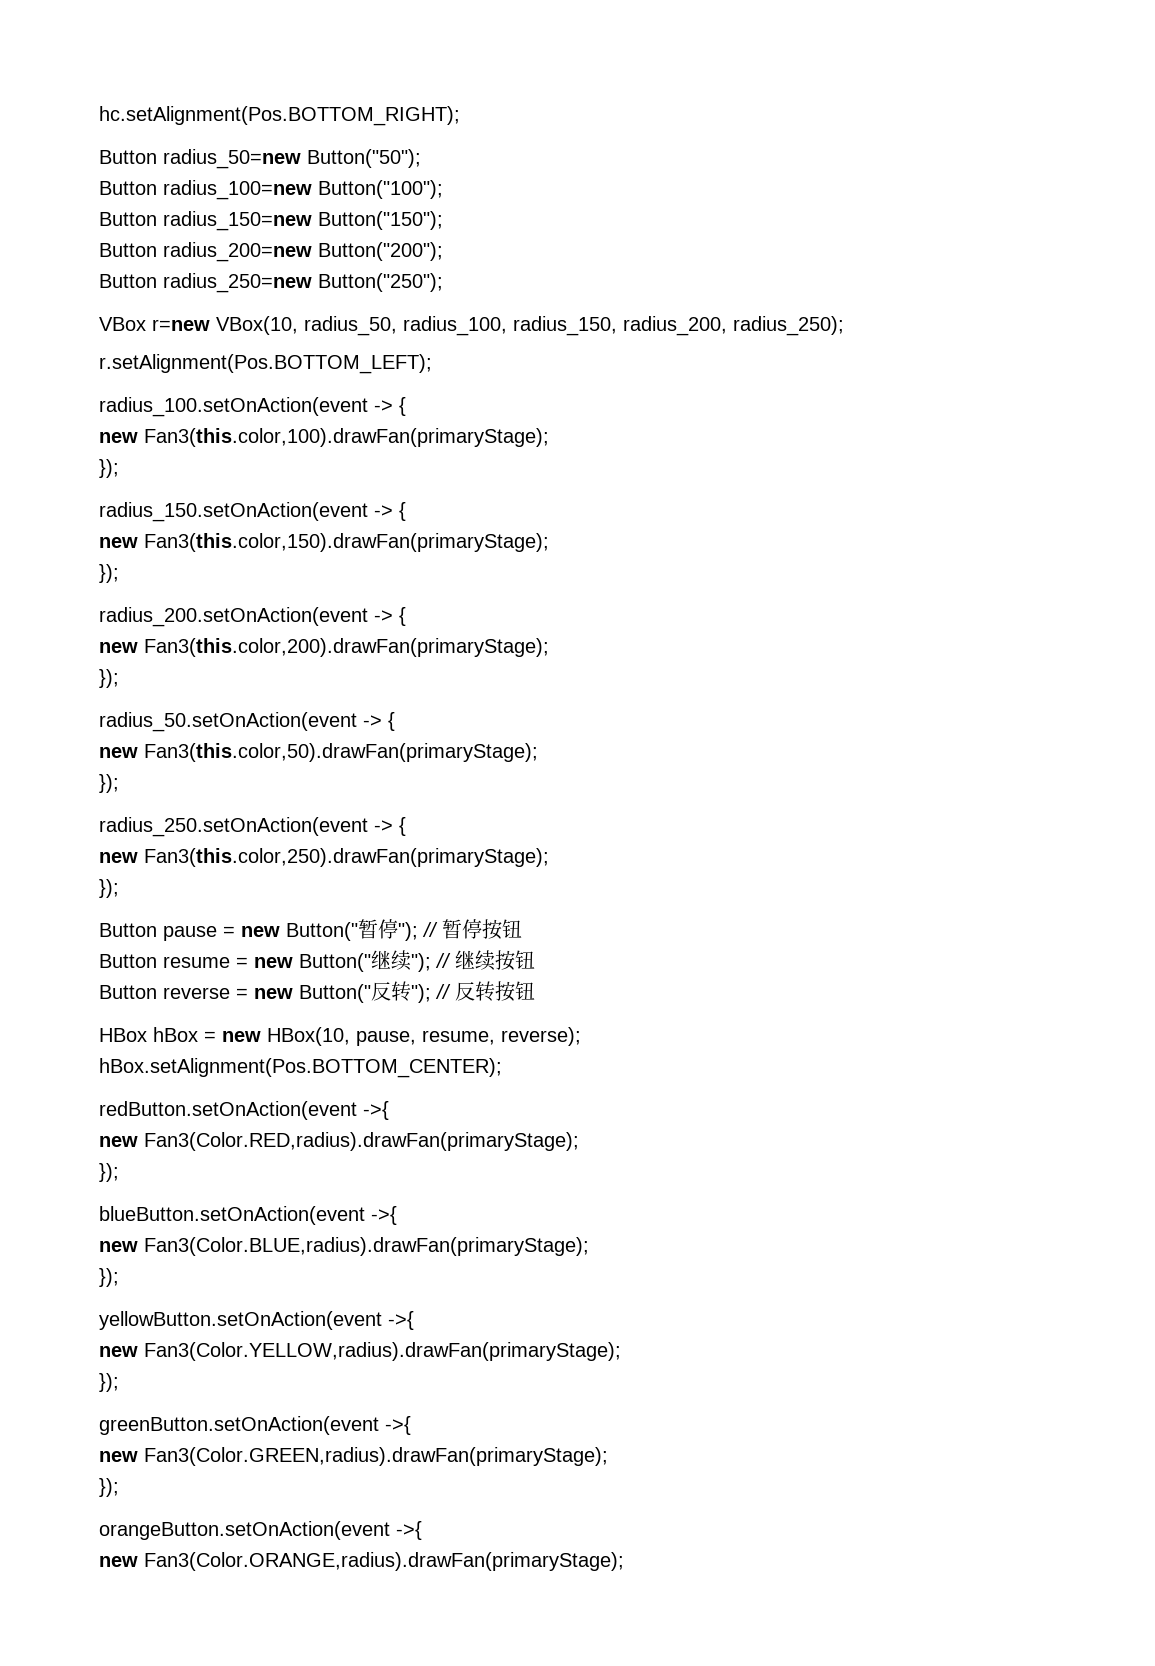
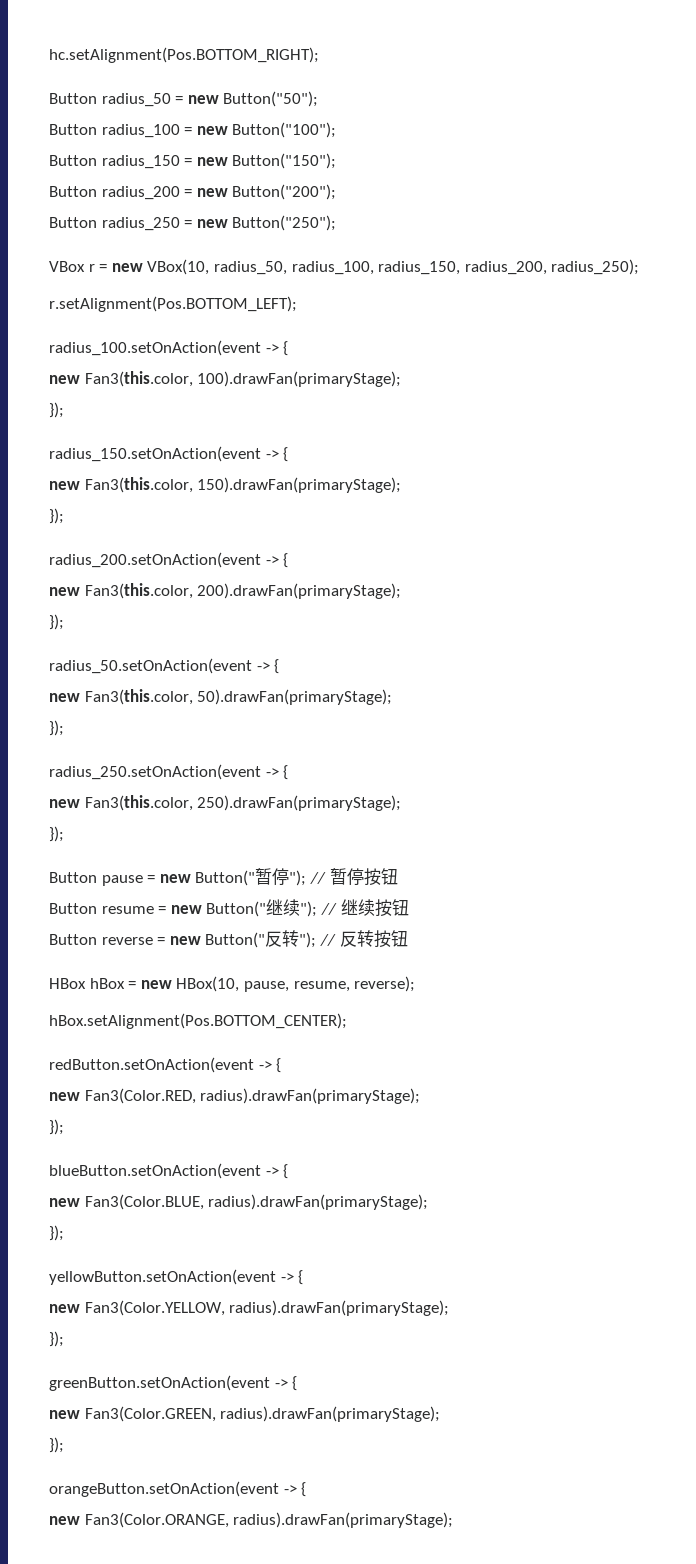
- Button radius_50=new Button("50");
+ Button radius_50 = new Button("50");
- Button radius_100=new Button("100");
+ Button radius_100 = new Button("100");
- Button radius_150=new Button("150");
+ Button radius_150 = new Button("150");
- Button radius_200=new Button("200");
+ Button radius_200 = new Button("200");
- Button radius_250=new Button("250");
+ Button radius_250 = new Button("250");
- VBox r=new VBox(10, radius_50, radius_100, radius_150, radius_200, radius_250);
+ VBox r = new VBox(10, radius_50, radius_100, radius_150, radius_200, radius_250);
- new Fan3(this.color,100).drawFan(primaryStage);
+ new Fan3(this.color, 100).drawFan(primaryStage);
- new Fan3(this.color,150).drawFan(primaryStage);
+ new Fan3(this.color, 150).drawFan(primaryStage);
- new Fan3(this.color,200).drawFan(primaryStage);
+ new Fan3(this.color, 200).drawFan(primaryStage);
- new Fan3(this.color,50).drawFan(primaryStage);
+ new Fan3(this.color, 50).drawFan(primaryStage);
- new Fan3(this.color,250).drawFan(primaryStage);
+ new Fan3(this.color, 250).drawFan(primaryStage);
- redButton.setOnAction(event ->{
- new Fan3(Color.RED,radius).drawFan(primaryStage);
+ redButton.setOnAction(event -> {
+ new Fan3(Color.RED, radius).drawFan(primaryStage);
- blueButton.setOnAction(event ->{
- new Fan3(Color.BLUE,radius).drawFan(primaryStage);
+ blueButton.setOnAction(event -> {
+ new Fan3(Color.BLUE, radius).drawFan(primaryStage);
- yellowButton.setOnAction(event ->{
- new Fan3(Color.YELLOW,radius).drawFan(primaryStage);
+ yellowButton.setOnAction(event -> {
+ new Fan3(Color.YELLOW, radius).drawFan(primaryStage);
- greenButton.setOnAction(event ->{
- new Fan3(Color.GREEN,radius).drawFan(primaryStage);
+ greenButton.setOnAction(event -> {
+ new Fan3(Color.GREEN, radius).drawFan(primaryStage);
- orangeButton.setOnAction(event ->{
- new Fan3(Color.ORANGE,radius).drawFan(primaryStage);
+ orangeButton.setOnAction(event -> {
+ new Fan3(Color.ORANGE, radius).drawFan(primaryStage);

